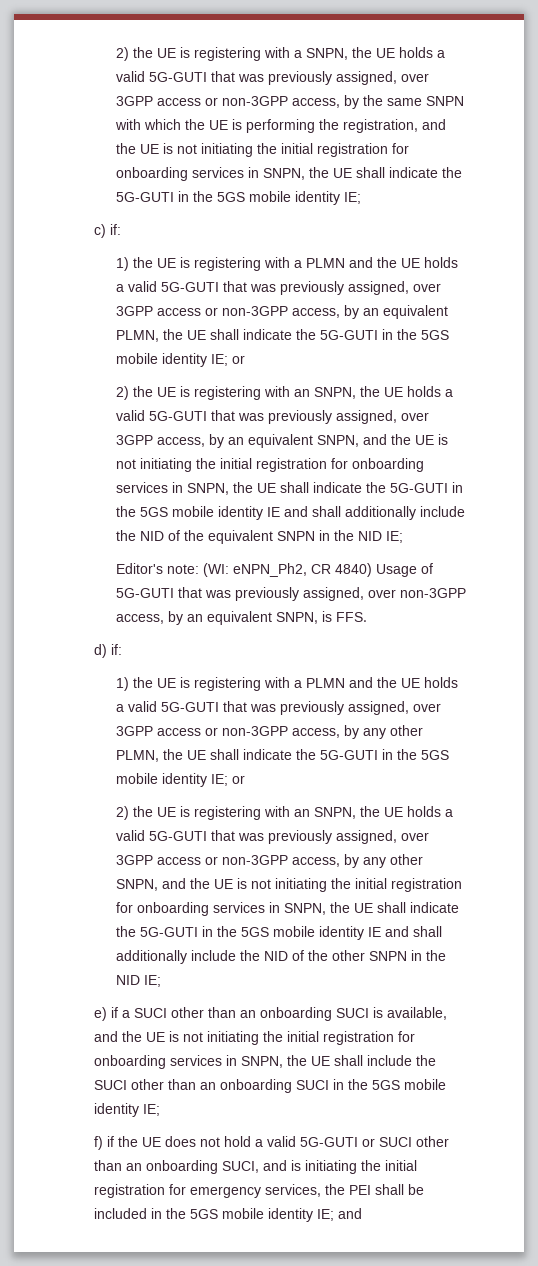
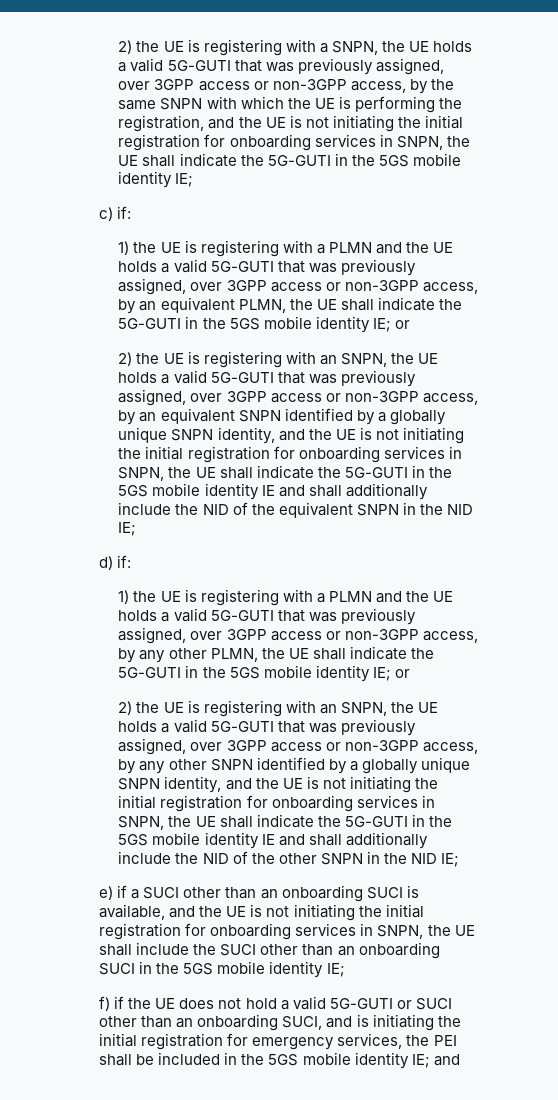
- 2) the UE is registering with an SNPN, the UE holds a valid 5G-GUTI that was previously assigned, over 3GPP access, by an equivalent SNPN, and the UE is not initiating the initial registration for onboarding services in SNPN, the UE shall indicate the 5G-GUTI in the 5GS mobile identity IE and shall additionally include the NID of the equivalent SNPN in the NID IE;
+ 2) the UE is registering with an SNPN, the UE holds a valid 5G-GUTI that was previously assigned, over 3GPP access or non-3GPP access, by an equivalent SNPN identified by a globally unique SNPN identity, and the UE is not initiating the initial registration for onboarding services in SNPN, the UE shall indicate the 5G-GUTI in the 5GS mobile identity IE and shall additionally include the NID of the equivalent SNPN in the NID IE;
- Editor's note: (WI: eNPN_Ph2, CR 4840) Usage of 5G-GUTI that was previously assigned, over non-3GPP access, by an equivalent SNPN, is FFS.
- 2) the UE is registering with an SNPN, the UE holds a valid 5G-GUTI that was previously assigned, over 3GPP access or non-3GPP access, by any other SNPN, and the UE is not initiating the initial registration for onboarding services in SNPN, the UE shall indicate the 5G-GUTI in the 5GS mobile identity IE and shall additionally include the NID of the other SNPN in the NID IE;
+ 2) the UE is registering with an SNPN, the UE holds a valid 5G-GUTI that was previously assigned, over 3GPP access or non-3GPP access, by any other SNPN identified by a globally unique SNPN identity, and the UE is not initiating the initial registration for onboarding services in SNPN, the UE shall indicate the 5G-GUTI in the 5GS mobile identity IE and shall additionally include the NID of the other SNPN in the NID IE;

